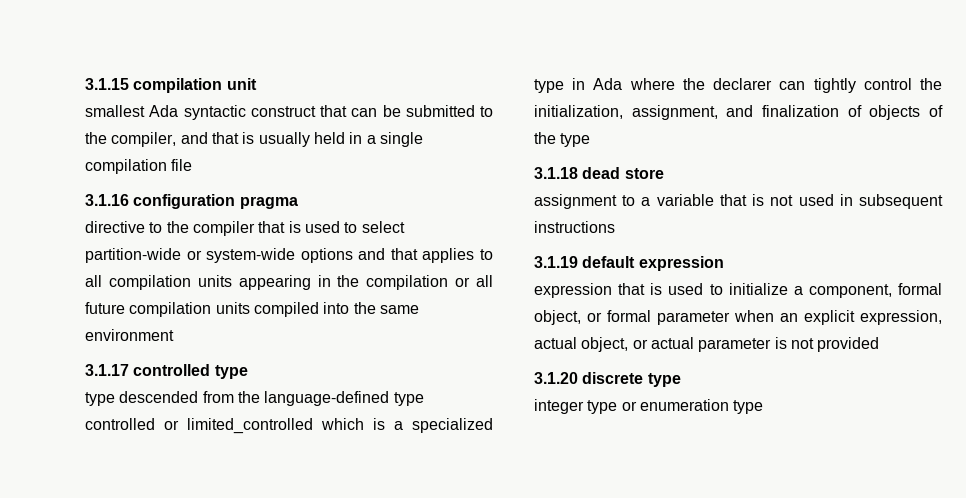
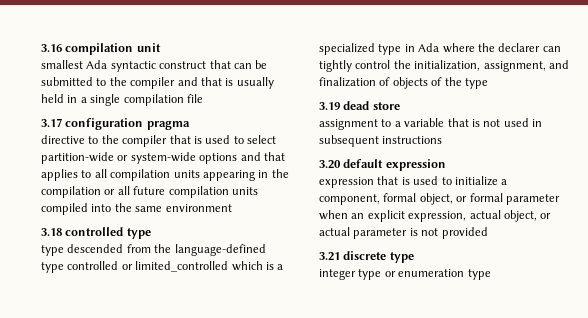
- 3.1.15 compilation unit
+ 3.16 compilation unit
- smallest Ada syntactic construct that can be submitted to the compiler, and that is usually held in a single compilation file
+ smallest Ada syntactic construct that can be submitted to the compiler and that is usually held in a single compilation file
- 3.1.16 configuration pragma
+ 3.17 configuration pragma
- 3.1.17 controlled type
+ 3.18 controlled type
- 3.1.18 dead store
+ 3.19 dead store
- 3.1.19 default expression
+ 3.20 default expression
- 3.1.20 discrete type
+ 3.21 discrete type

